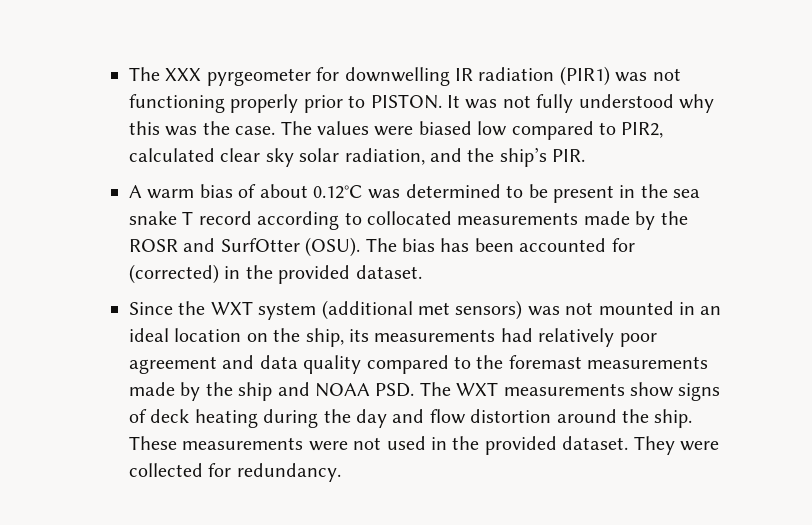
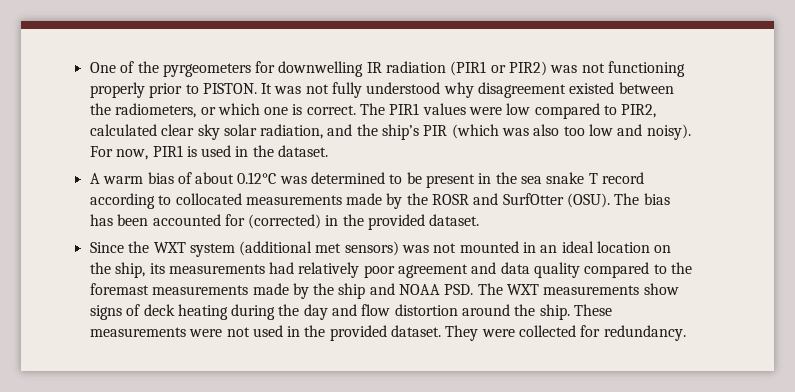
- The XXX pyrgeometer for downwelling IR radiation (PIR1) was not functioning properly prior to PISTON.
+ One of the pyrgeometers for downwelling IR radiation (PIR1 or PIR2) was not functioning properly prior to PISTON.
- It was not fully understood why this was the case. The values were biased low compared to PIR2, calculated clear sky solar radiation, and the ship’s PIR.
+ It was not fully understood why disagreement existed between the radiometers, or which one is correct. The PIR1 values were low compared to PIR2, calculated clear sky solar radiation, and the ship’s PIR (which was also too low and noisy). For now, PIR1 is used in the dataset.

